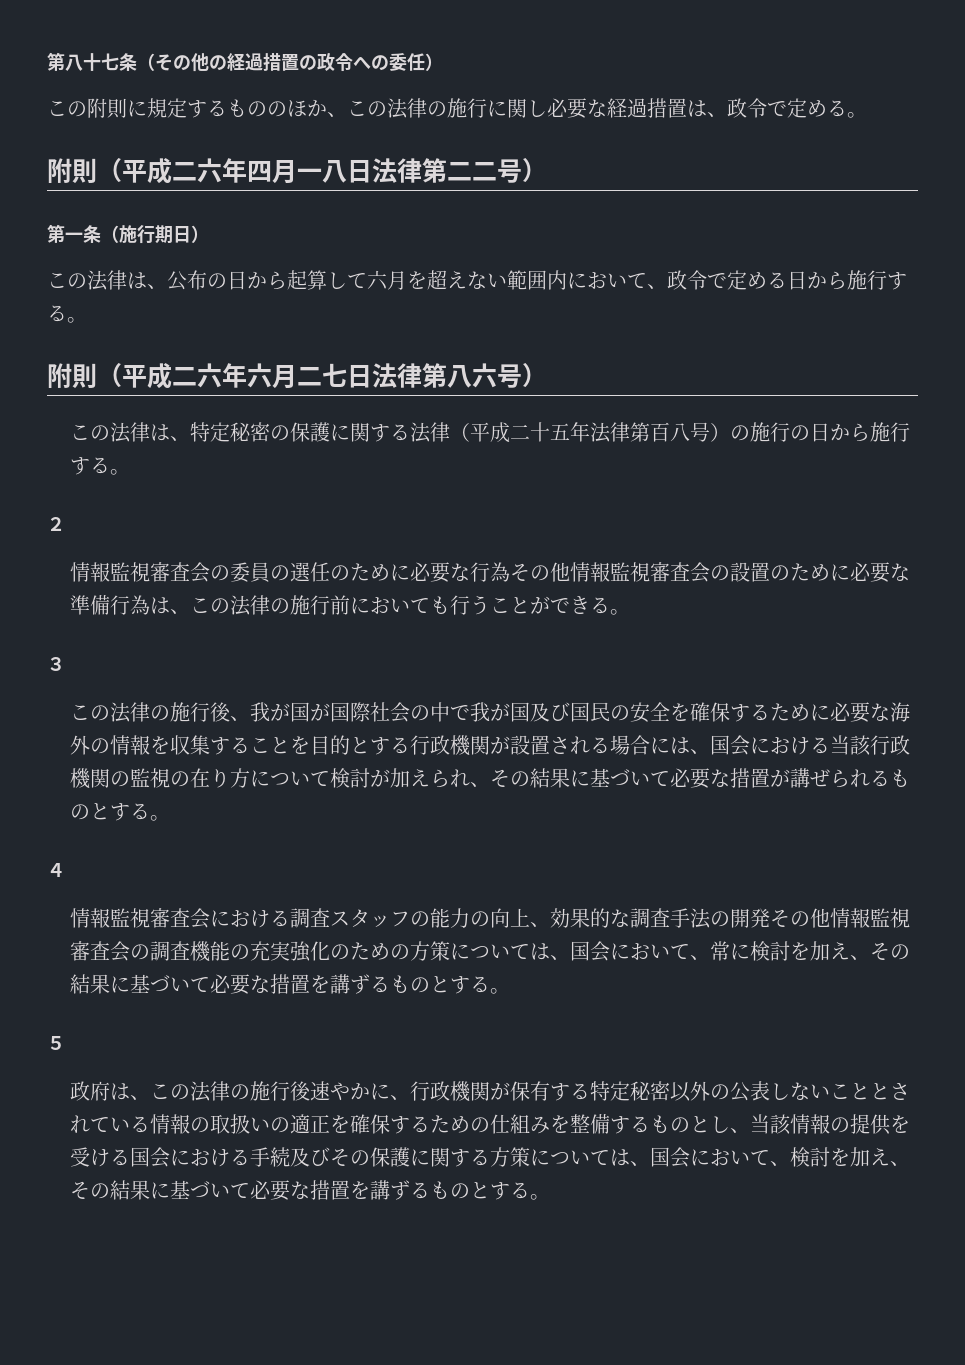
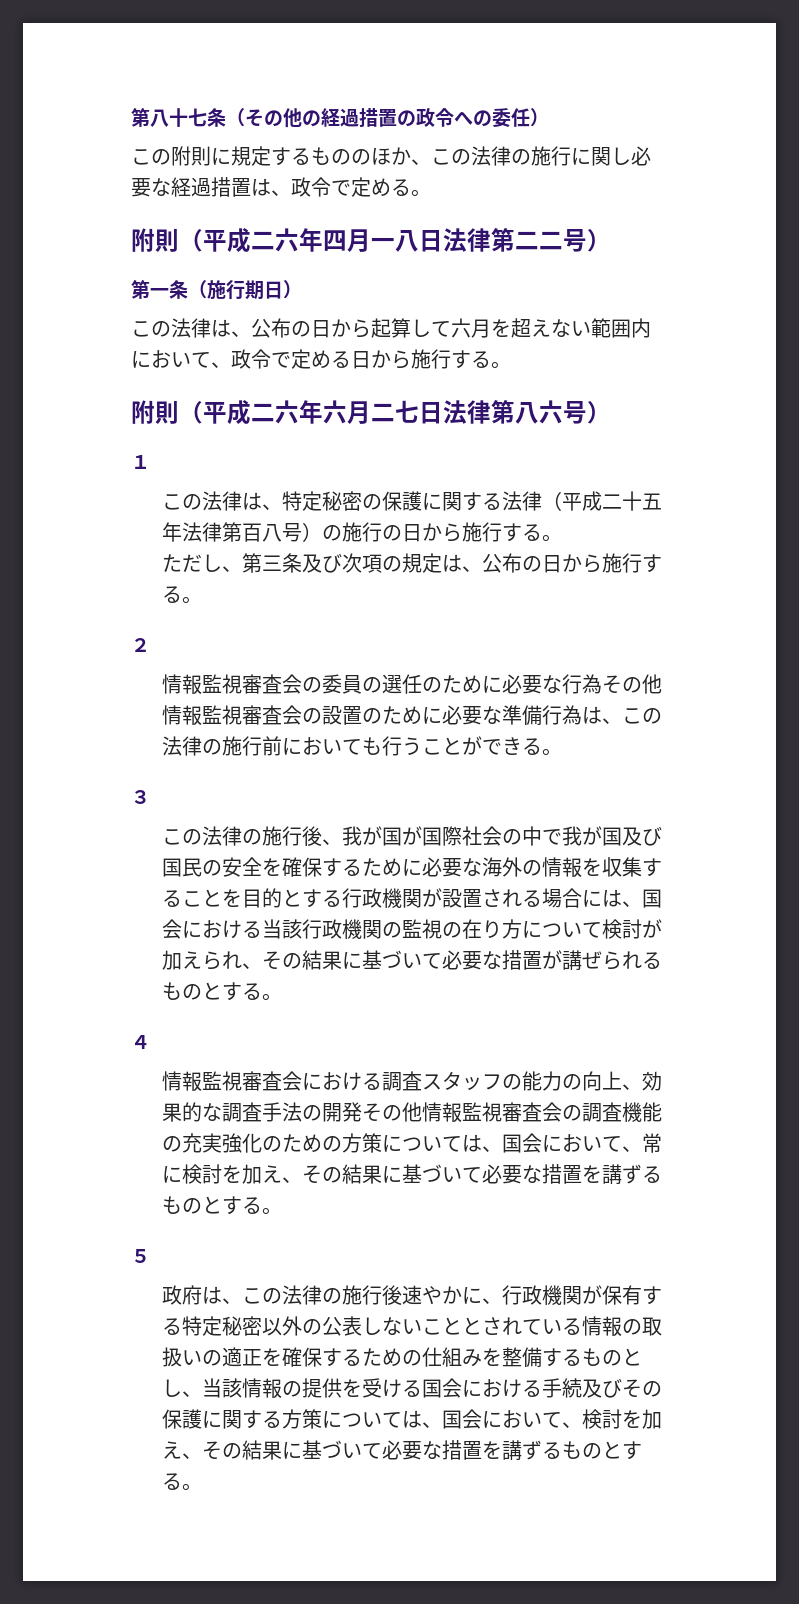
+ １
+ ただし、第三条及び次項の規定は、公布の日から施行する。

